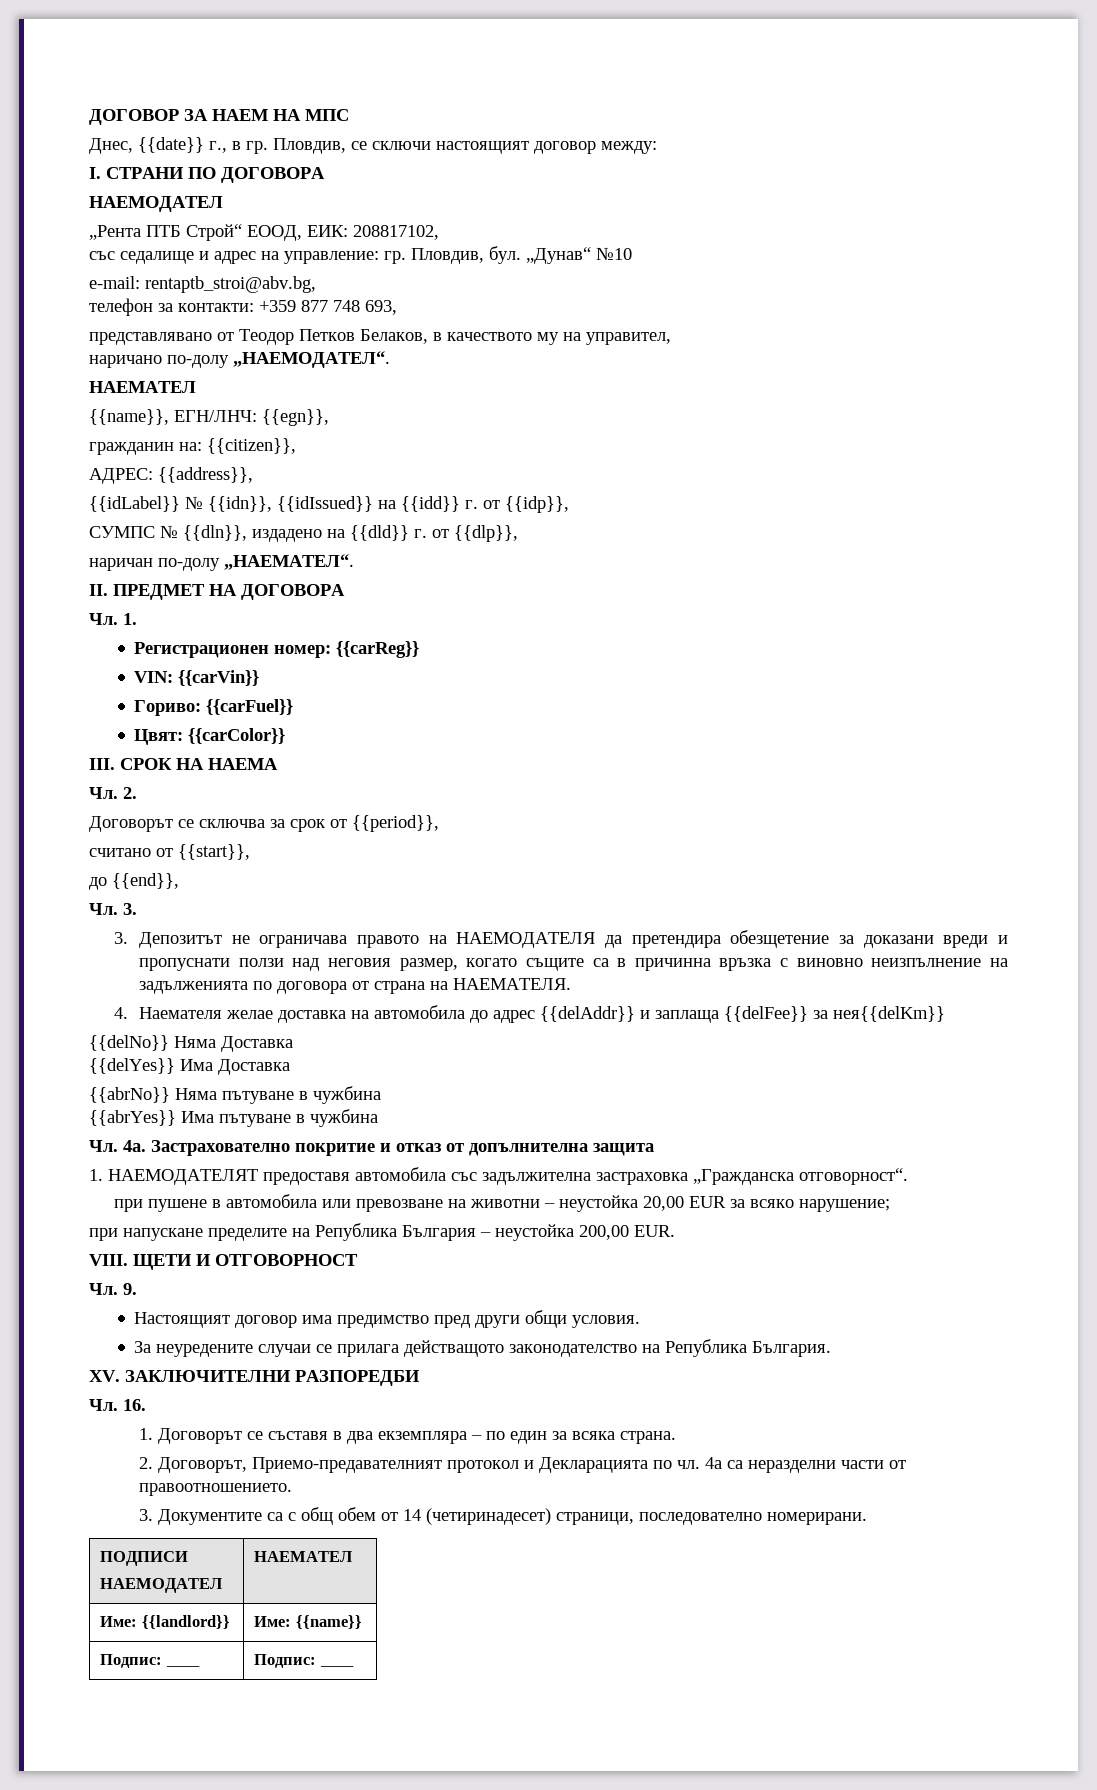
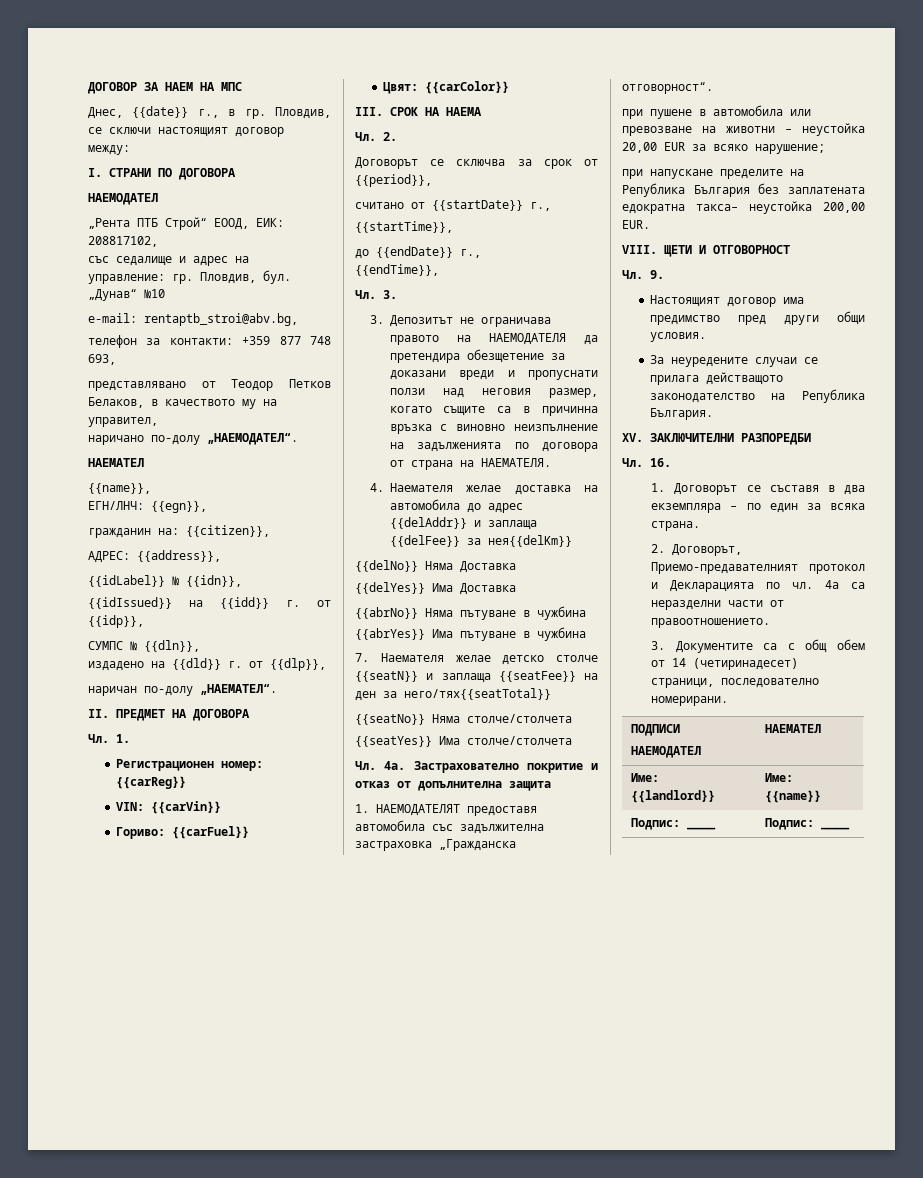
- {{name}}, ЕГН/ЛНЧ: {{egn}},
+ {{name}},
+ ЕГН/ЛНЧ: {{egn}},
- {{idLabel}} № {{idn}}, {{idIssued}} на {{idd}} г. от {{idp}},
+ {{idLabel}} № {{idn}},
+ {{idIssued}} на {{idd}} г. от {{idp}},
- СУМПС № {{dln}}, издадено на {{dld}} г. от {{dlp}},
+ СУМПС № {{dln}},
+ издадено на {{dld}} г. от {{dlp}},
- считано от {{start}},
- до {{end}},
+ считано от {{startDate}} г.,
+ {{startTime}},
+ до {{endDate}} г.,
+ {{endTime}},
+ 7. Наемателя желае детско столче {{seatN}} и заплаща {{seatFee}} на ден за него/тях{{seatTotal}}
+ {{seatNo}} Няма столче/столчета
+ {{seatYes}} Има столче/столчета
- при напускане пределите на Република България – неустойка 200,00 EUR.
+ при напускане пределите на Република България без заплатената едократна такса– неустойка 200,00 EUR.

